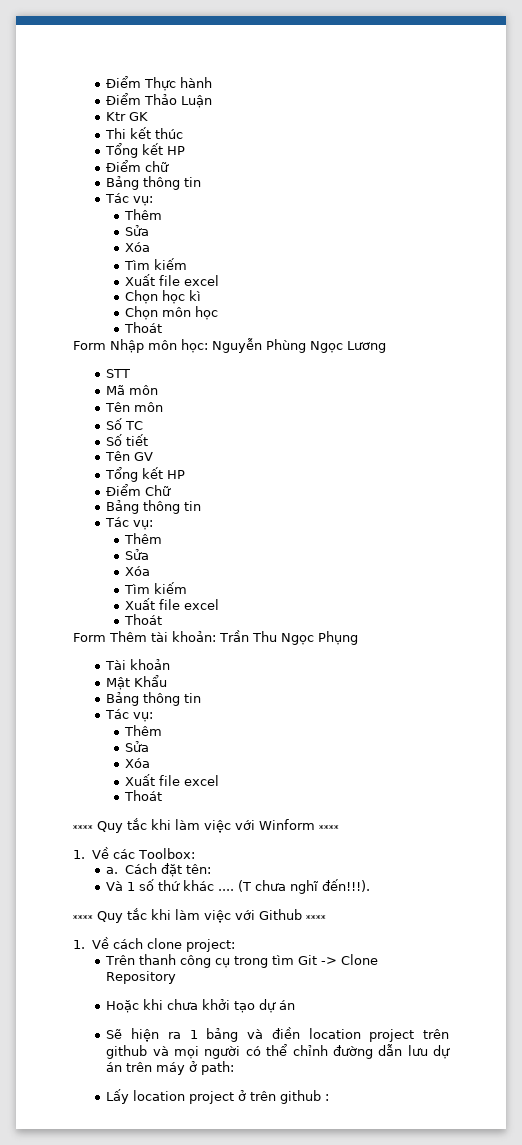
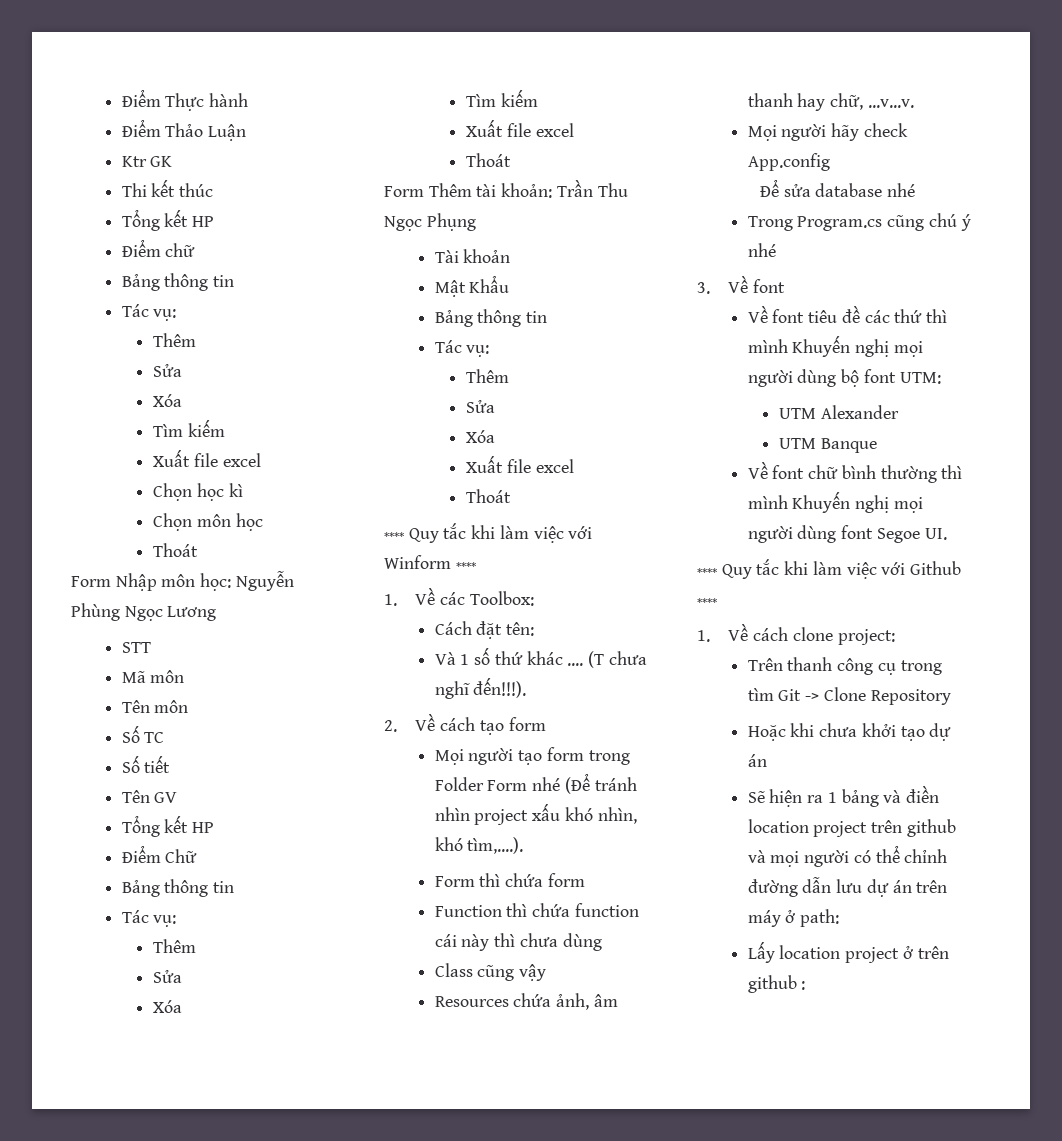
- a.
+ 2. Về cách tạo form
+ Mọi người tạo form trong Folder Form nhé (Để tránh nhìn project xấu khó nhìn, khó tìm,....).
+ Form thì chứa form
+ Function thì chứa function cái này thì chưa dùng
+ Class cũng vậy
+ Resources chứa ảnh, âm thanh hay chữ, ...v...v.
+ Mọi người hãy check App.config
+ Để sửa database nhé
+ Trong Program.cs cũng chú ý nhé
+ 3. Về font
+ Về font tiêu đề các thứ thì mình Khuyến nghị mọi người dùng bộ font UTM:
+ UTM Alexander
+ UTM Banque
+ Về font chữ bình thường thì mình Khuyến nghị mọi người dùng font Segoe UI.

